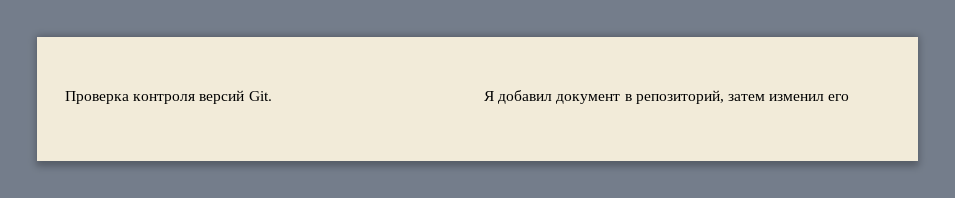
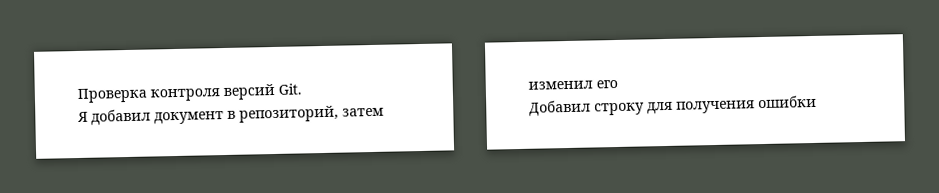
+ Добавил строку для получения ошибки

